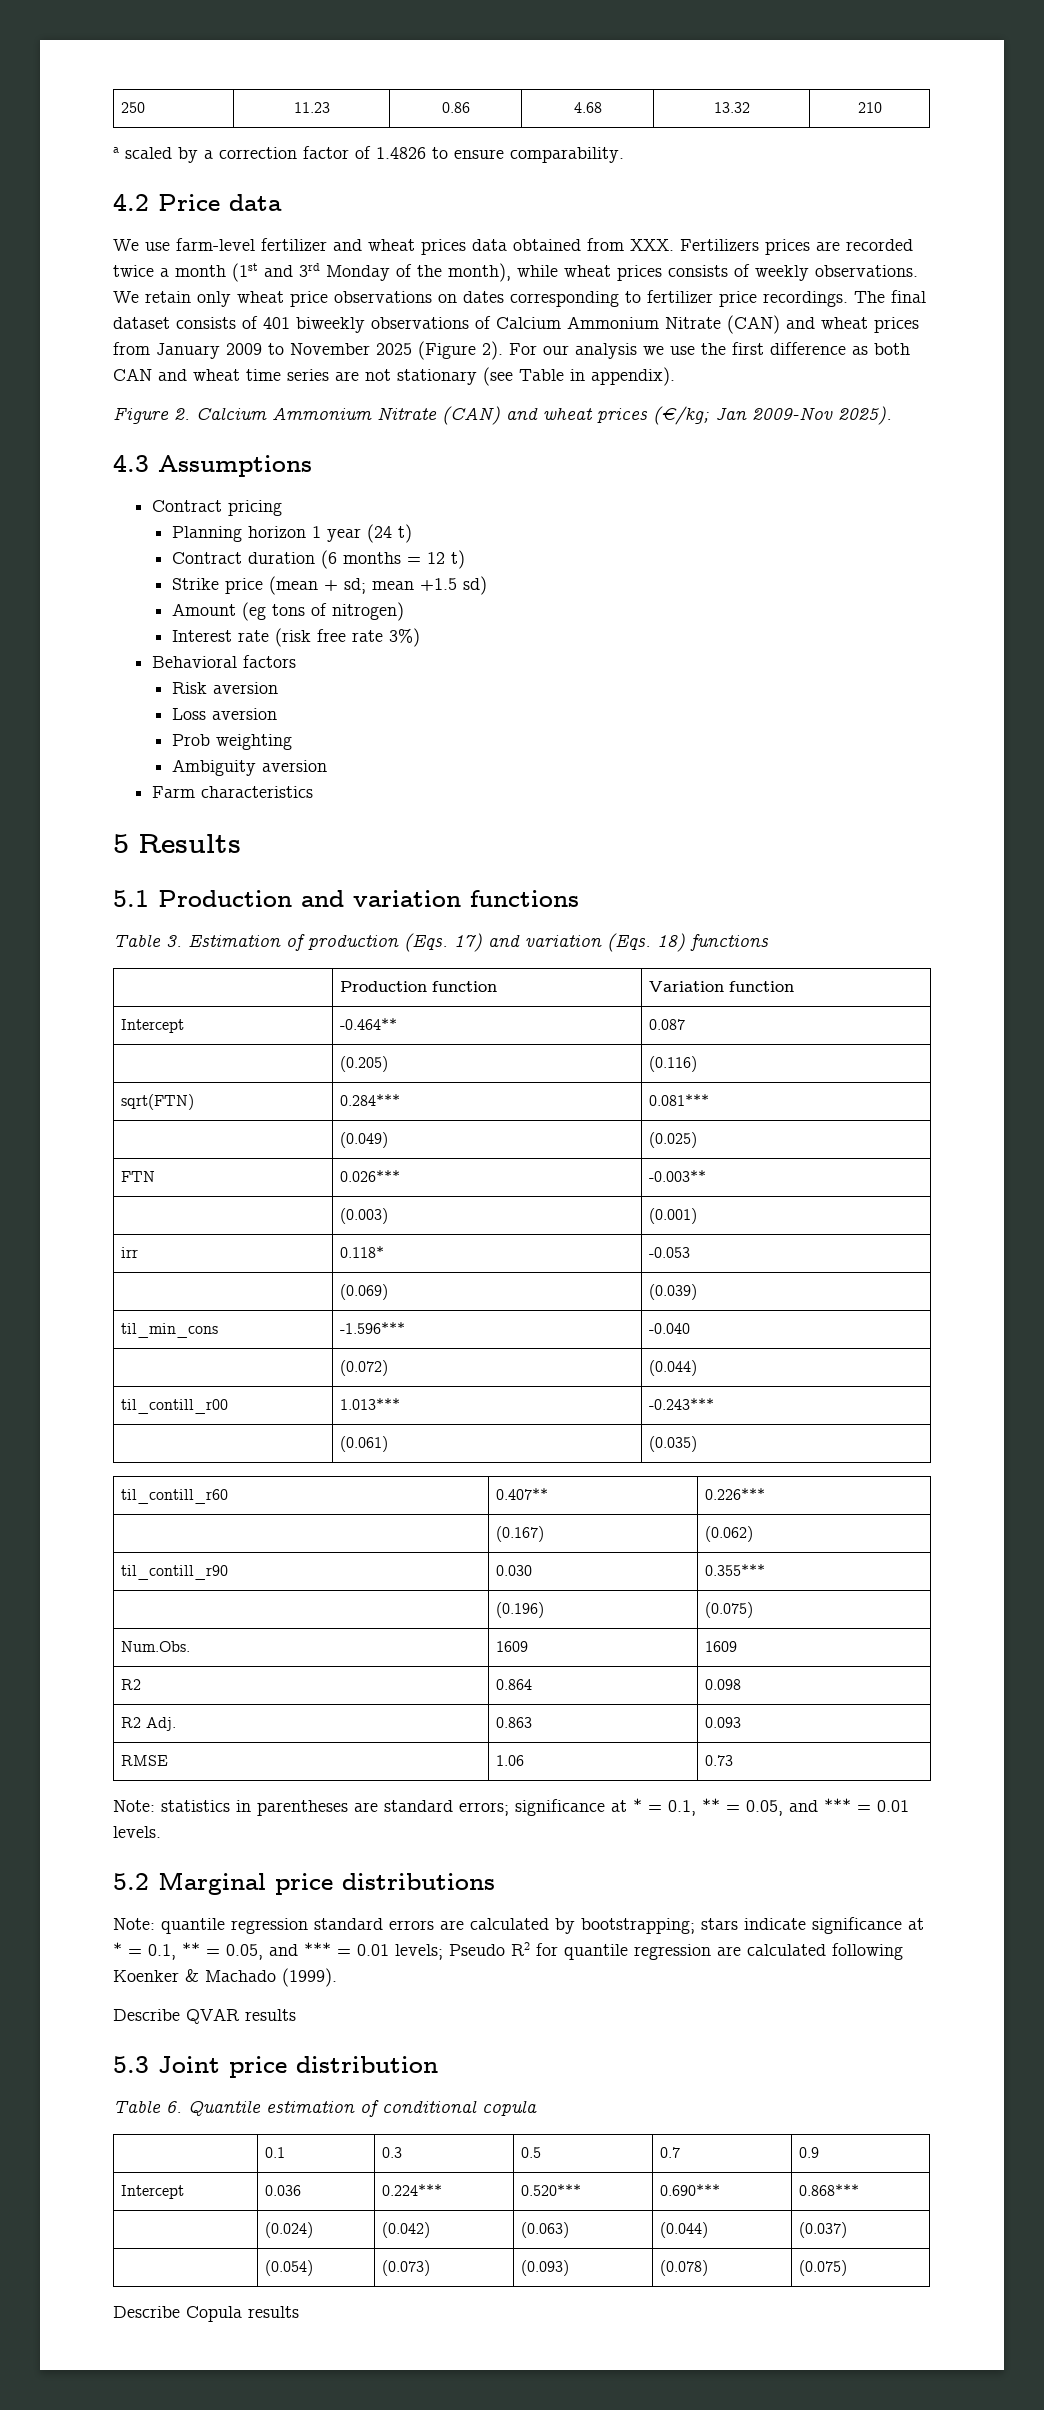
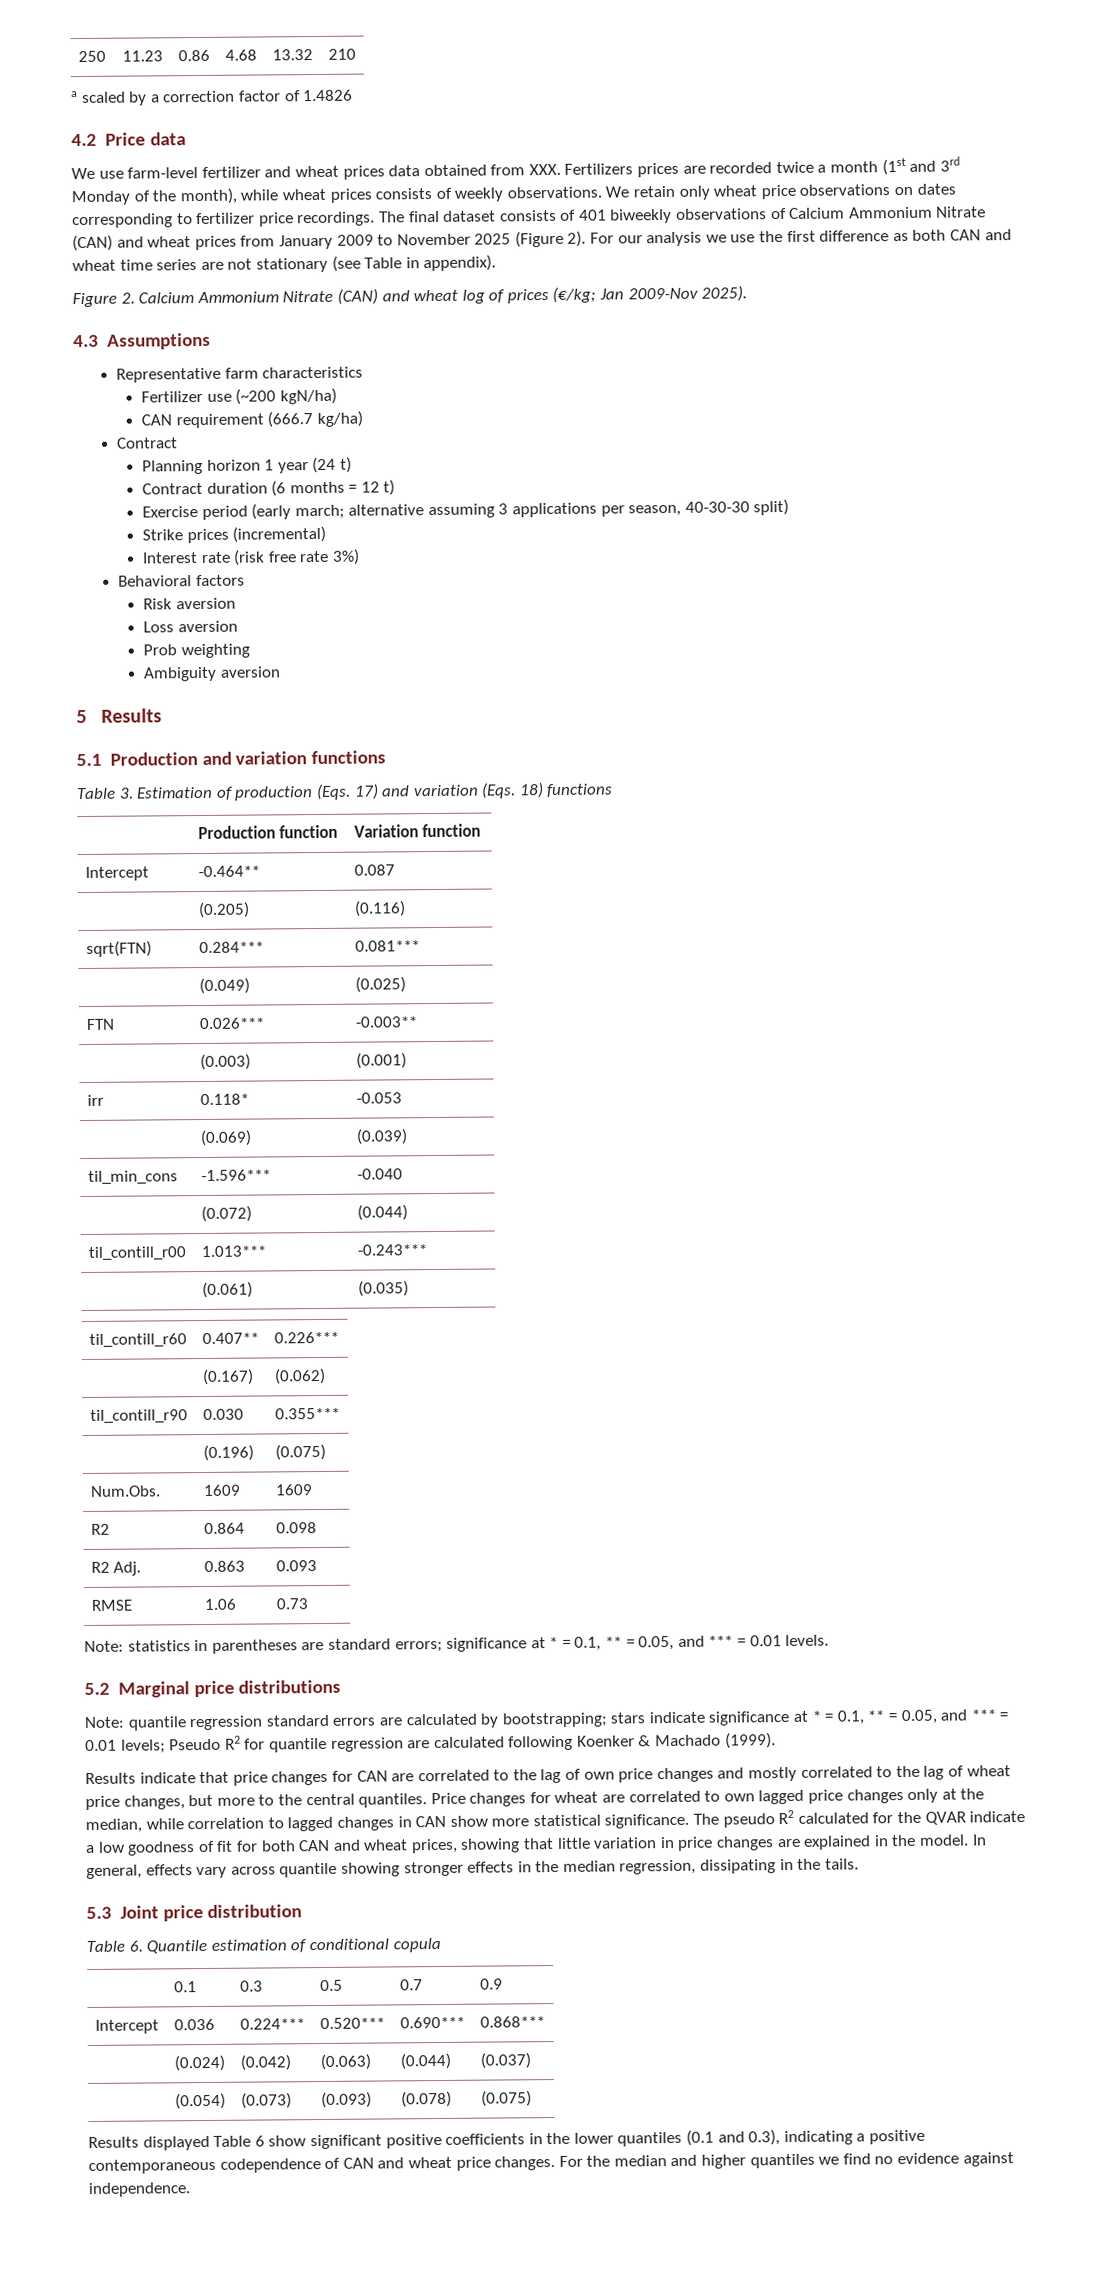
- a scaled by a correction factor of 1.4826 to ensure comparability.
+ a scaled by a correction factor of 1.4826
- Figure 2. Calcium Ammonium Nitrate (CAN) and wheat prices (€/kg; Jan 2009-Nov 2025).
+ Figure 2. Calcium Ammonium Nitrate (CAN) and wheat log of prices (€/kg; Jan 2009-Nov 2025).
- Contract pricing
+ Representative farm characteristics
+ Fertilizer use (~200 kgN/ha)
+ CAN requirement (666.7 kg/ha)
+ Contract
- Strike price (mean + sd; mean +1.5 sd)
- Amount (eg tons of nitrogen)
+ Exercise period (early march; alternative assuming 3 applications per season, 40-30-30 split)
+ Strike prices (incremental)
- Farm characteristics
- Describe QVAR results
+ Results indicate that price changes for CAN are correlated to the lag of own price changes and mostly correlated to the lag of wheat price changes, but more to the central quantiles. Price changes for wheat are correlated to own lagged price changes only at the median, while correlation to lagged changes in CAN show more statistical significance. The pseudo R2 calculated for the QVAR indicate a low goodness of fit for both CAN and wheat prices, showing that little variation in price changes are explained in the model. In general, effects vary across quantile showing stronger effects in the median regression, dissipating in the tails.
- Describe Copula results
+ Results displayed Table 6 show significant positive coefficients in the lower quantiles (0.1 and 0.3), indicating a positive contemporaneous codependence of CAN and wheat price changes. For the median and higher quantiles we find no evidence against independence.

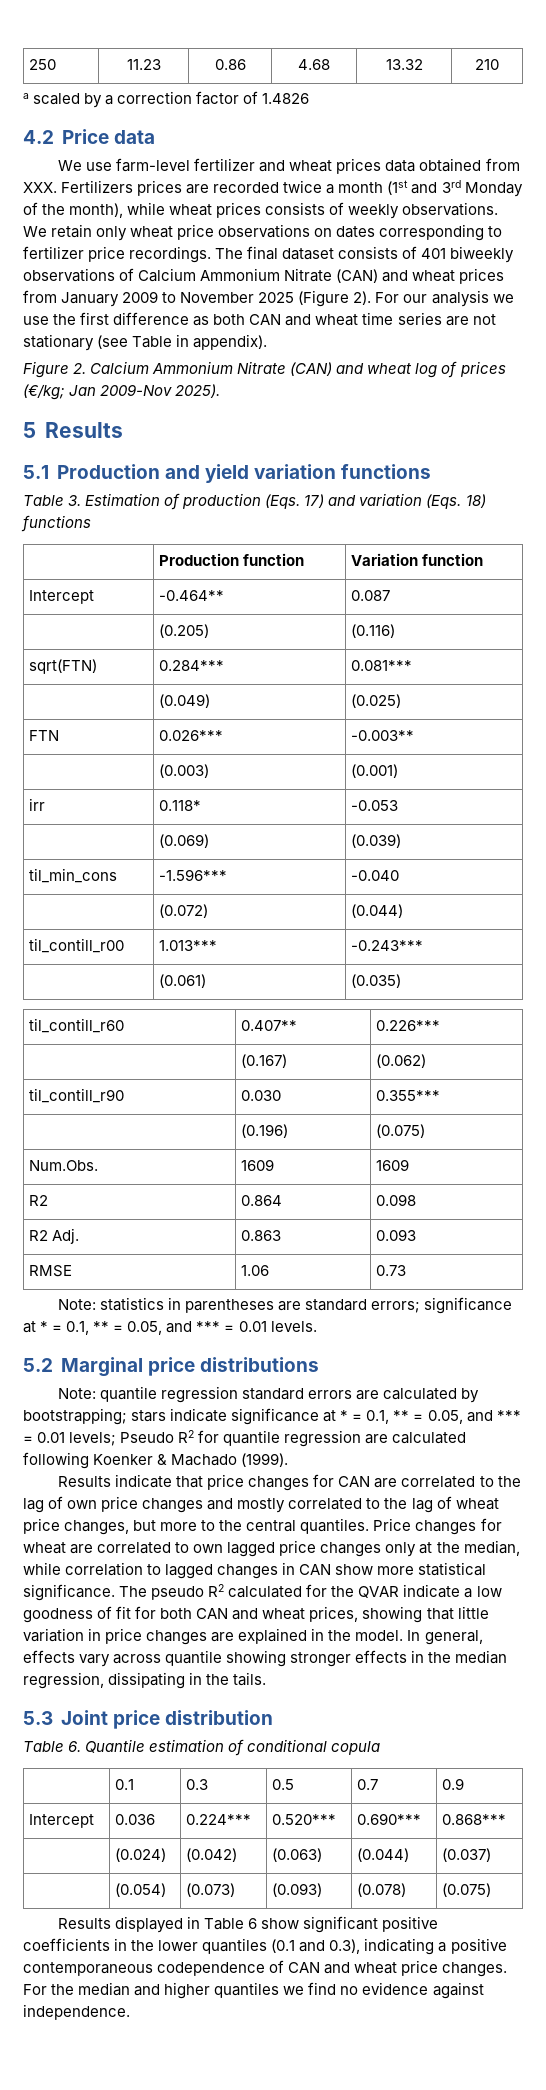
- 4.3 Assumptions
- Representative farm characteristics
- Fertilizer use (~200 kgN/ha)
- CAN requirement (666.7 kg/ha)
- Contract
- Planning horizon 1 year (24 t)
- Contract duration (6 months = 12 t)
- Exercise period (early march; alternative assuming 3 applications per season, 40-30-30 split)
- Strike prices (incremental)
- Interest rate (risk free rate 3%)
- Behavioral factors
- Risk aversion
- Loss aversion
- Prob weighting
- Ambiguity aversion
- 5.1 Production and variation functions
+ 5.1 Production and yield variation functions
- Results displayed Table 6 show significant positive coefficients in the lower quantiles (0.1 and 0.3), indicating a positive contemporaneous codependence of CAN and wheat price changes.
+ Results displayed in Table 6 show significant positive coefficients in the lower quantiles (0.1 and 0.3), indicating a positive contemporaneous codependence of CAN and wheat price changes.

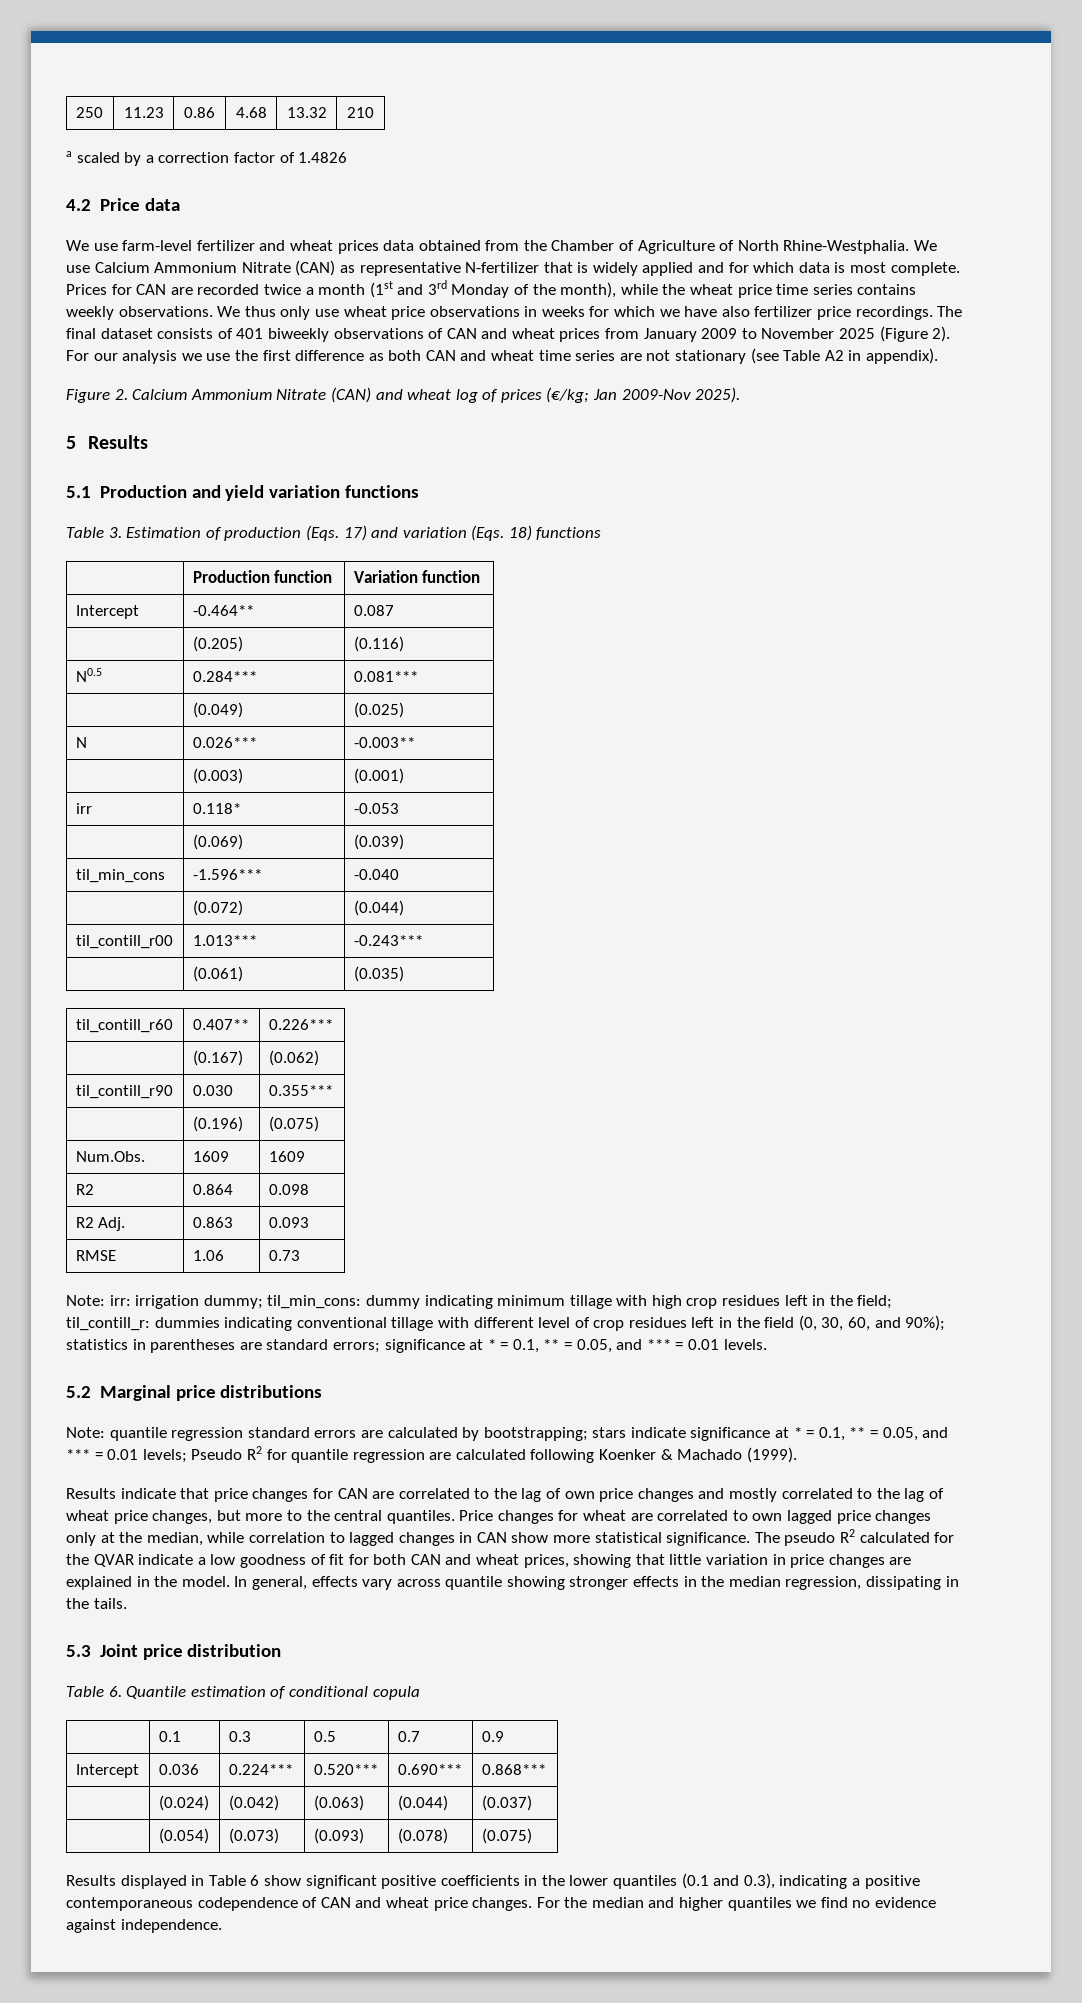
- We use farm-level fertilizer and wheat prices data obtained from XXX. Fertilizers prices are recorded twice a month (1st and 3rd Monday of the month), while wheat prices consists of weekly observations. We retain only wheat price observations on dates corresponding to fertilizer price recordings.
+ We use farm-level fertilizer and wheat prices data obtained from the Chamber of Agriculture of North Rhine-Westphalia. We use Calcium Ammonium Nitrate (CAN) as representative N-fertilizer that is widely applied and for which data is most complete. Prices for CAN are recorded twice a month (1st and 3rd Monday of the month), while the wheat price time series contains weekly observations. We thus only use wheat price observations in weeks for which we have also fertilizer price recordings.
- The final dataset consists of 401 biweekly observations of Calcium Ammonium Nitrate (CAN) and wheat prices from January 2009 to November 2025 (Figure 2).
+ The final dataset consists of 401 biweekly observations of CAN and wheat prices from January 2009 to November 2025 (Figure 2).
- For our analysis we use the first difference as both CAN and wheat time series are not stationary (see Table in appendix).
+ For our analysis we use the first difference as both CAN and wheat time series are not stationary (see Table A2 in appendix).
- sqrt(FTN) | 0.284*** | 0.081***
+ N0.5 | 0.284*** | 0.081***
- FTN | 0.026*** | -0.003**
+ N | 0.026*** | -0.003**
- Note: statistics in parentheses are standard errors; significance at * = 0.1, ** = 0.05, and *** = 0.01 levels.
+ Note: irr: irrigation dummy; til_min_cons: dummy indicating minimum tillage with high crop residues left in the field; til_contill_r: dummies indicating conventional tillage with different level of crop residues left in the field (0, 30, 60, and 90%); statistics in parentheses are standard errors; significance at * = 0.1, ** = 0.05, and *** = 0.01 levels.

